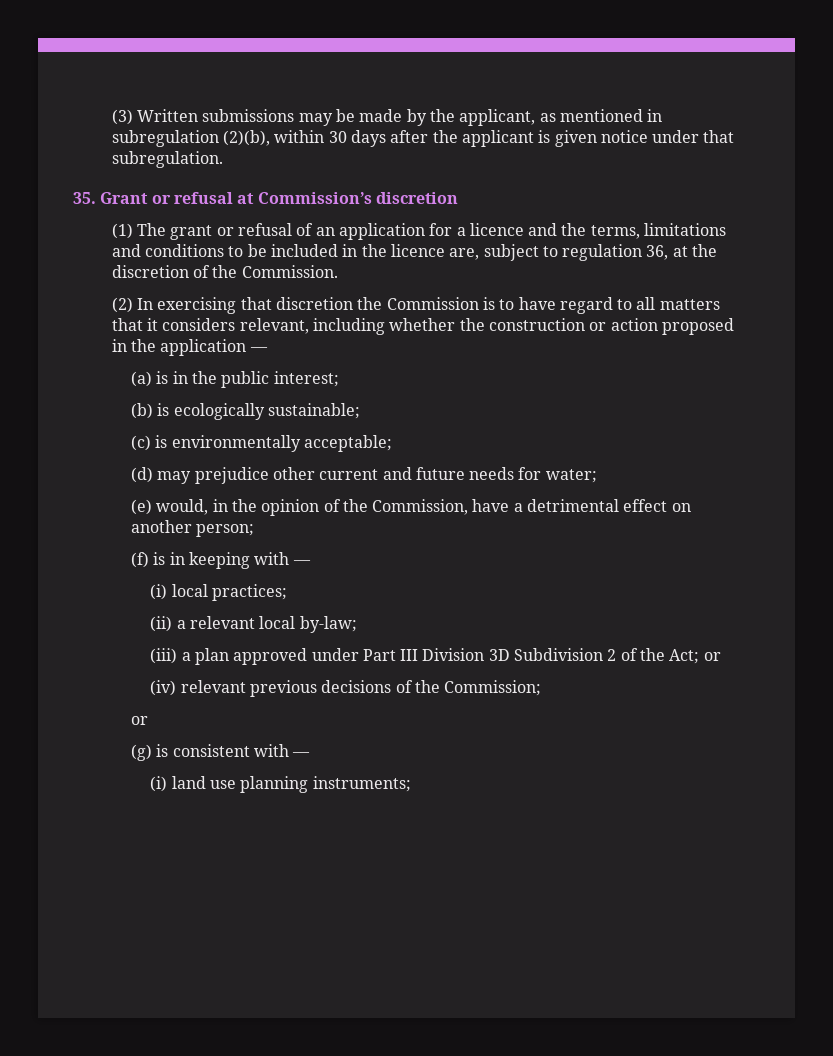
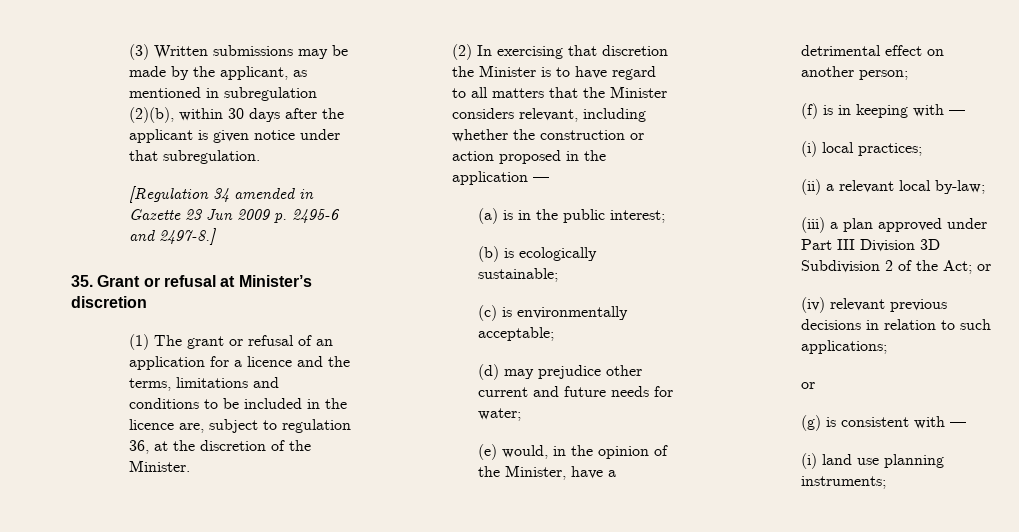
+ [Regulation 34 amended in Gazette 23 Jun 2009 p. 2495-6 and 2497-8.]
- 35. Grant or refusal at Commission’s discretion
+ 35. Grant or refusal at Minister’s discretion
- (1) The grant or refusal of an application for a licence and the terms, limitations and conditions to be included in the licence are, subject to regulation 36, at the discretion of the Commission.
+ (1) The grant or refusal of an application for a licence and the terms, limitations and conditions to be included in the licence are, subject to regulation 36, at the discretion of the Minister.
- (2) In exercising that discretion the Commission is to have regard to all matters that it considers relevant, including whether the construction or action proposed in the application —
+ (2) In exercising that discretion the Minister is to have regard to all matters that the Minister considers relevant, including whether the construction or action proposed in the application —
- (e) would, in the opinion of the Commission, have a detrimental effect on another person;
+ (e) would, in the opinion of the Minister, have a detrimental effect on another person;
- (iv) relevant previous decisions of the Commission;
+ (iv) relevant previous decisions in relation to such applications;

